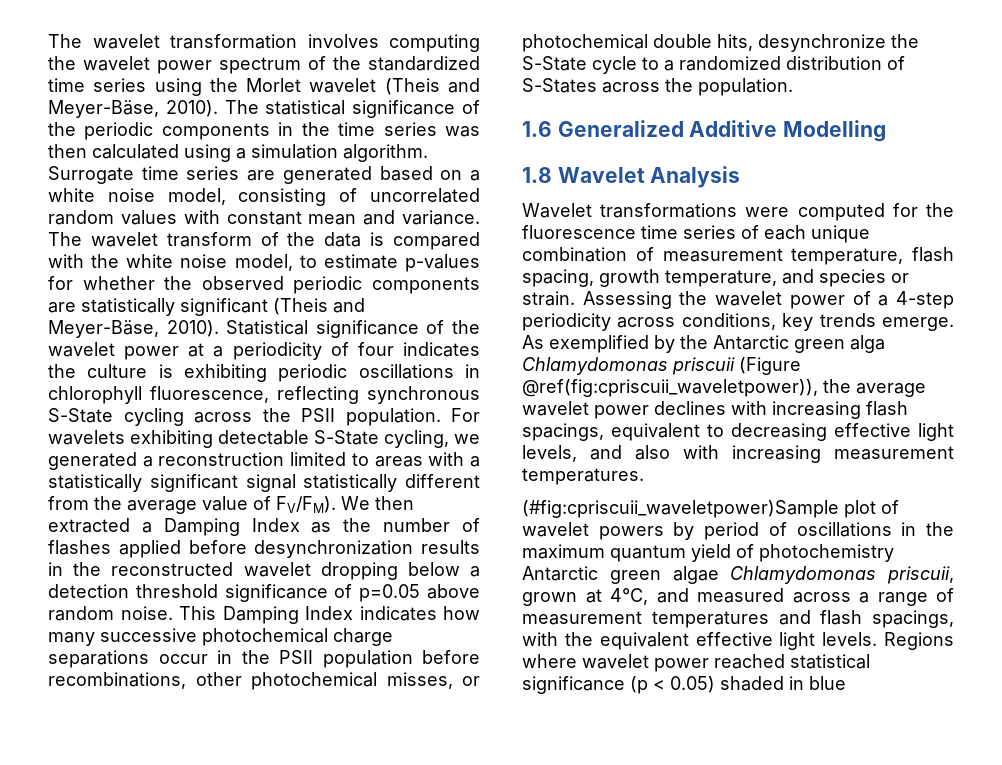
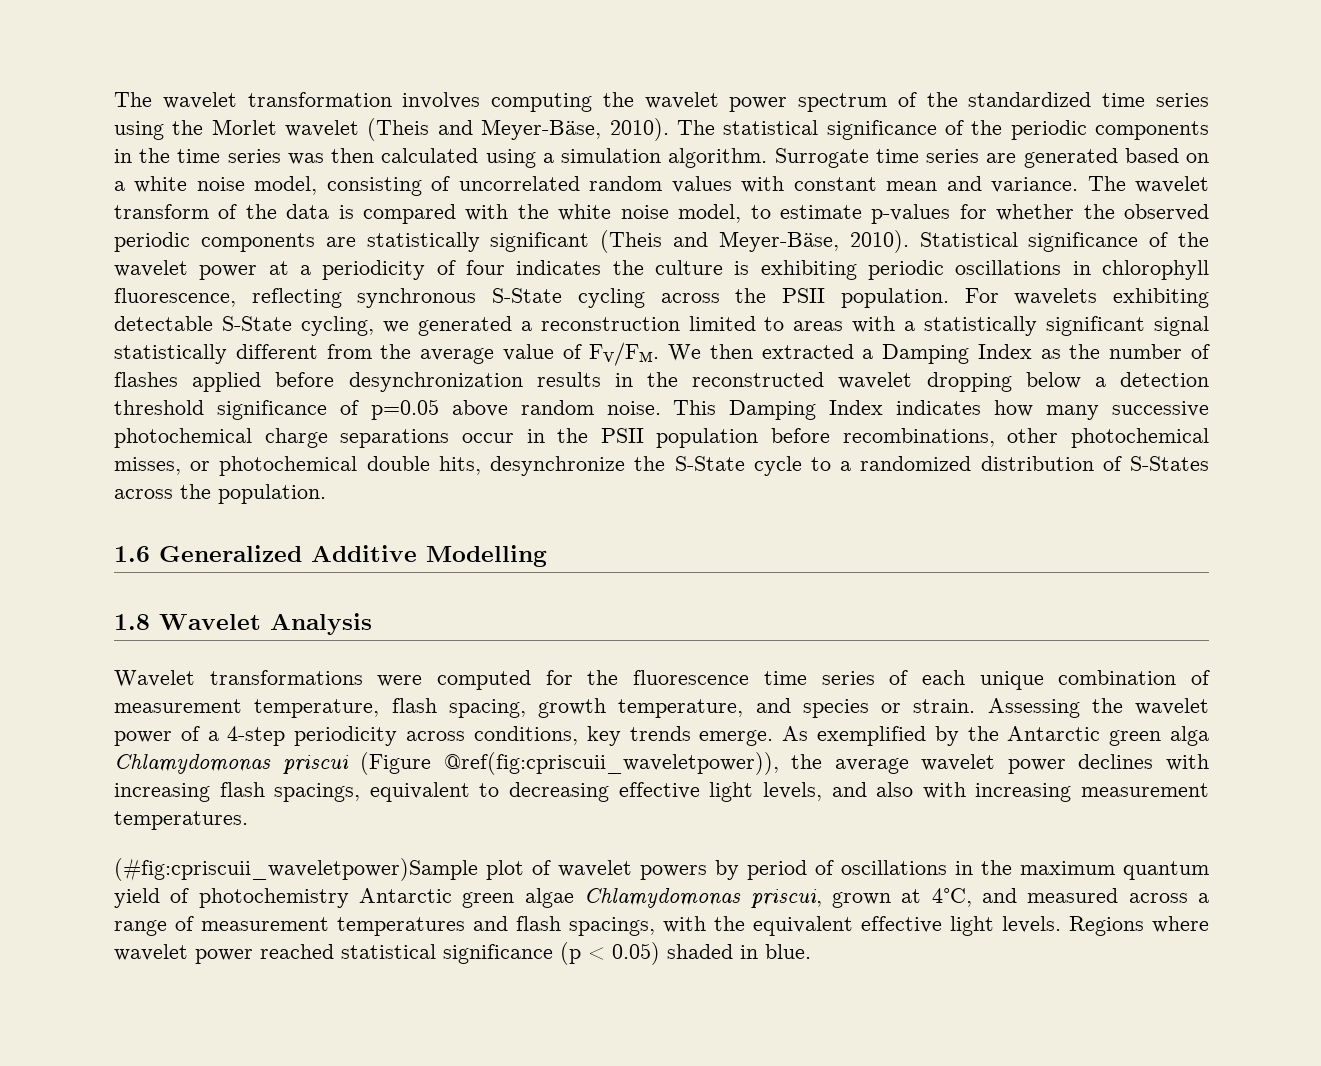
- For wavelets exhibiting detectable S-State cycling, we generated a reconstruction limited to areas with a statistically significant signal statistically different from the average value of FV/FM).
+ For wavelets exhibiting detectable S-State cycling, we generated a reconstruction limited to areas with a statistically significant signal statistically different from the average value of FV/FM.
- As exemplified by the Antarctic green alga Chlamydomonas priscuii (Figure @ref(fig:cpriscuii_waveletpower)), the average wavelet power declines with increasing flash spacings, equivalent to decreasing effective light levels, and also with increasing measurement temperatures.
+ As exemplified by the Antarctic green alga Chlamydomonas priscui (Figure @ref(fig:cpriscuii_waveletpower)), the average wavelet power declines with increasing flash spacings, equivalent to decreasing effective light levels, and also with increasing measurement temperatures.
- (#fig:cpriscuii_waveletpower)Sample plot of wavelet powers by period of oscillations in the maximum quantum yield of photochemistry Antarctic green algae Chlamydomonas priscuii, grown at 4°C, and measured across a range of measurement temperatures and flash spacings, with the equivalent effective light levels.
+ (#fig:cpriscuii_waveletpower)Sample plot of wavelet powers by period of oscillations in the maximum quantum yield of photochemistry Antarctic green algae Chlamydomonas priscui, grown at 4°C, and measured across a range of measurement temperatures and flash spacings, with the equivalent effective light levels.
- Regions where wavelet power reached statistical significance (p < 0.05) shaded in blue
+ Regions where wavelet power reached statistical significance (p < 0.05) shaded in blue.

